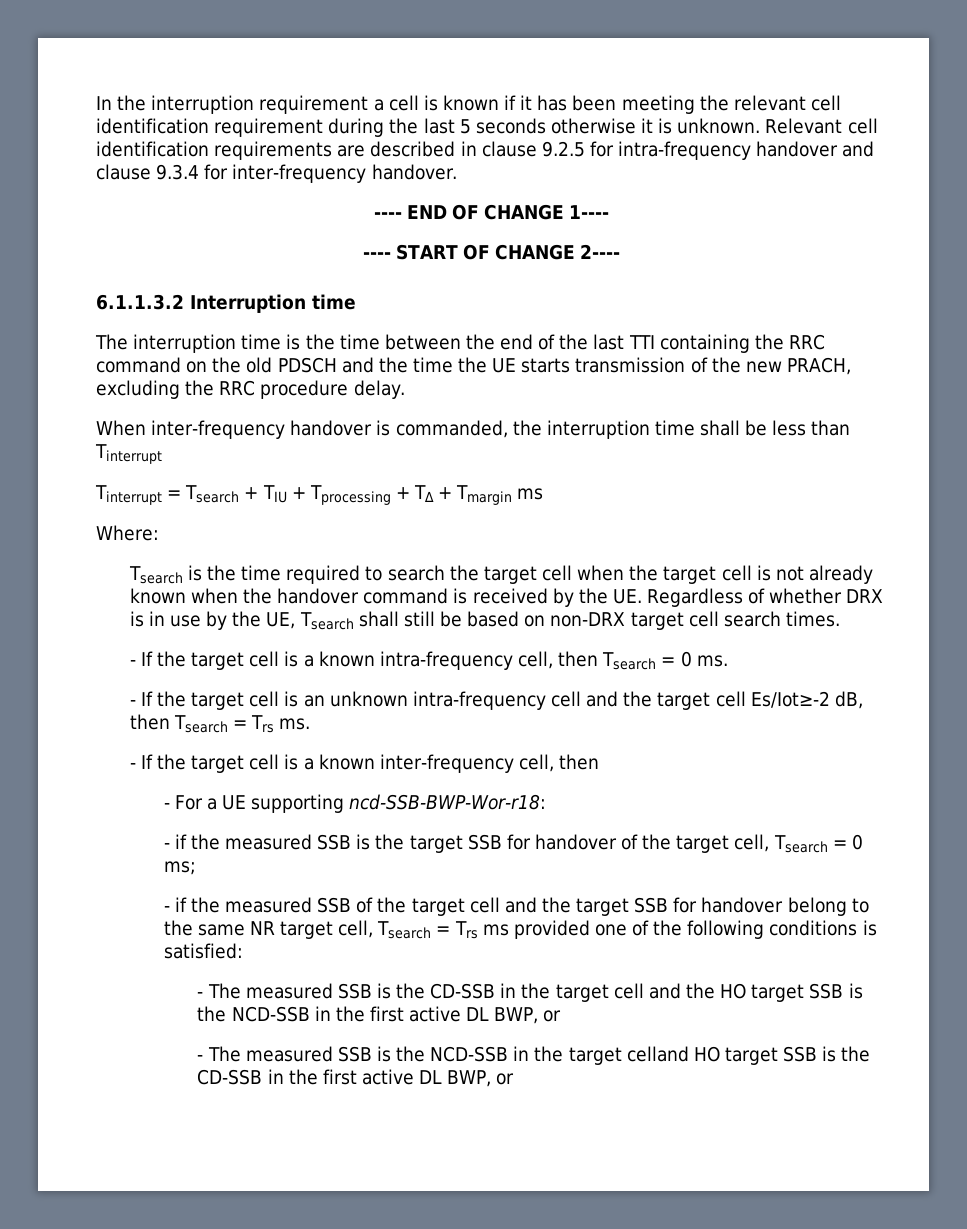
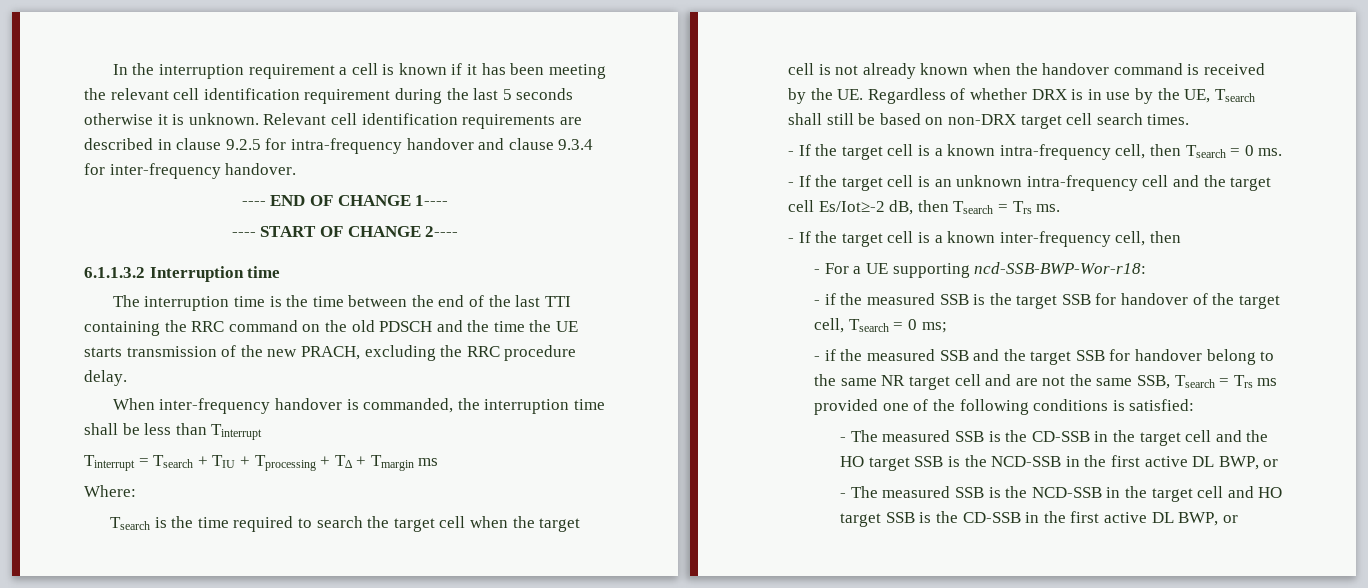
- - if the measured SSB of the target cell and the target SSB for handover belong to the same NR target cell, Tsearch = Trs ms provided one of the following conditions is satisfied:
+ - if the measured SSB and the target SSB for handover belong to the same NR target cell and are not the same SSB, Tsearch = Trs ms provided one of the following conditions is satisfied:
- - The measured SSB is the NCD-SSB in the target celland HO target SSB is the CD-SSB in the first active DL BWP, or
+ - The measured SSB is the NCD-SSB in the target cell and HO target SSB is the CD-SSB in the first active DL BWP, or

